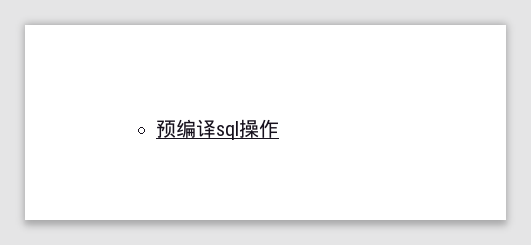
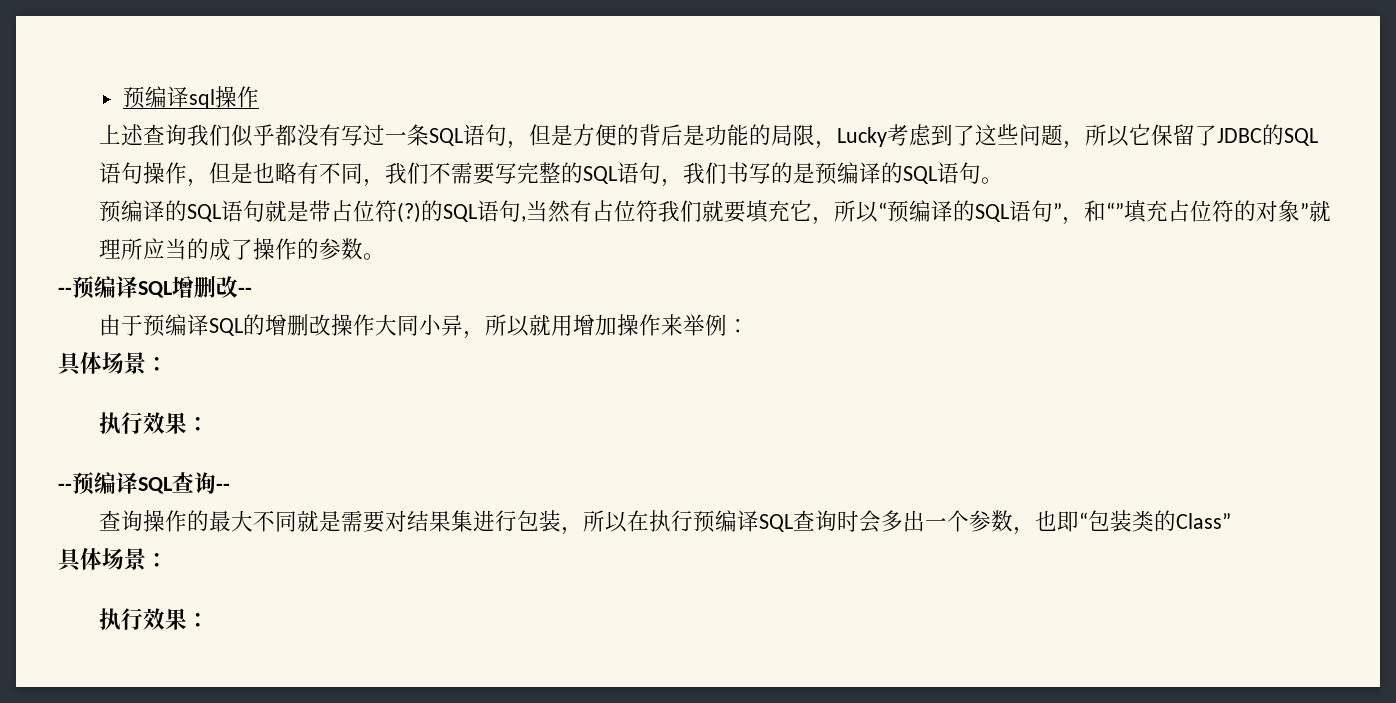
+ 上述查询我们似乎都没有写过一条SQL语句，但是方便的背后是功能的局限，Lucky考虑到了这些问题，所以它保留了JDBC的SQL语句操作，但是也略有不同，我们不需要写完整的SQL语句，我们书写的是预编译的SQL语句。
+ 预编译的SQL语句就是带占位符(?)的SQL语句,当然有占位符我们就要填充它，所以“预编译的SQL语句”，和“”填充占位符的对象”就理所应当的成了操作的参数。
+ --预编译SQL增删改--
+ 由于预编译SQL的增删改操作大同小异，所以就用增加操作来举例：
+ 具体场景：
+ 执行效果：
+ --预编译SQL查询--
+ 查询操作的最大不同就是需要对结果集进行包装，所以在执行预编译SQL查询时会多出一个参数，也即“包装类的Class”
+ 具体场景：
+ 执行效果：

